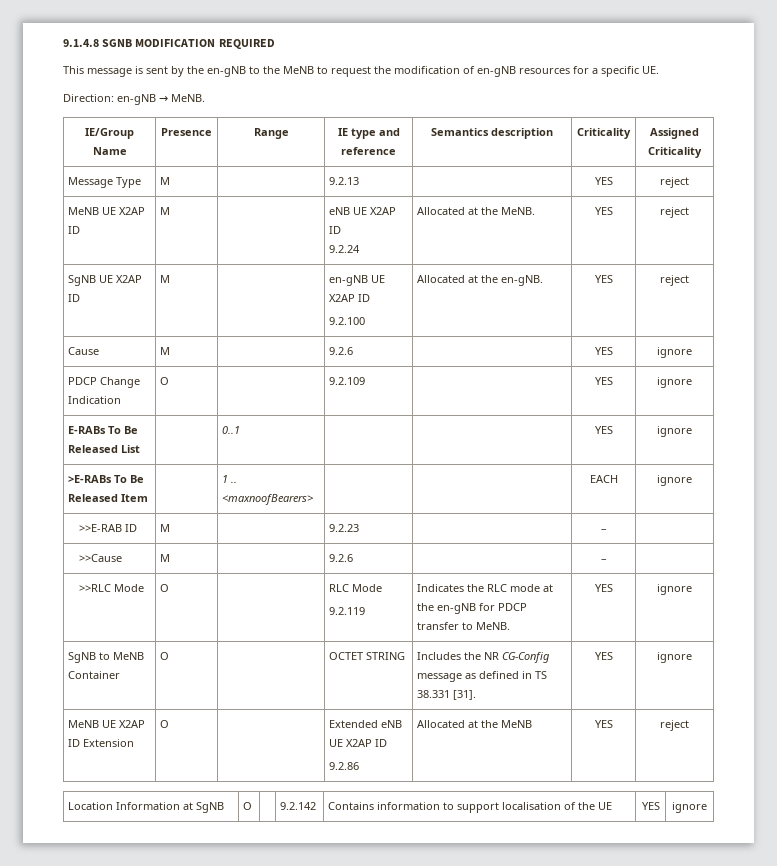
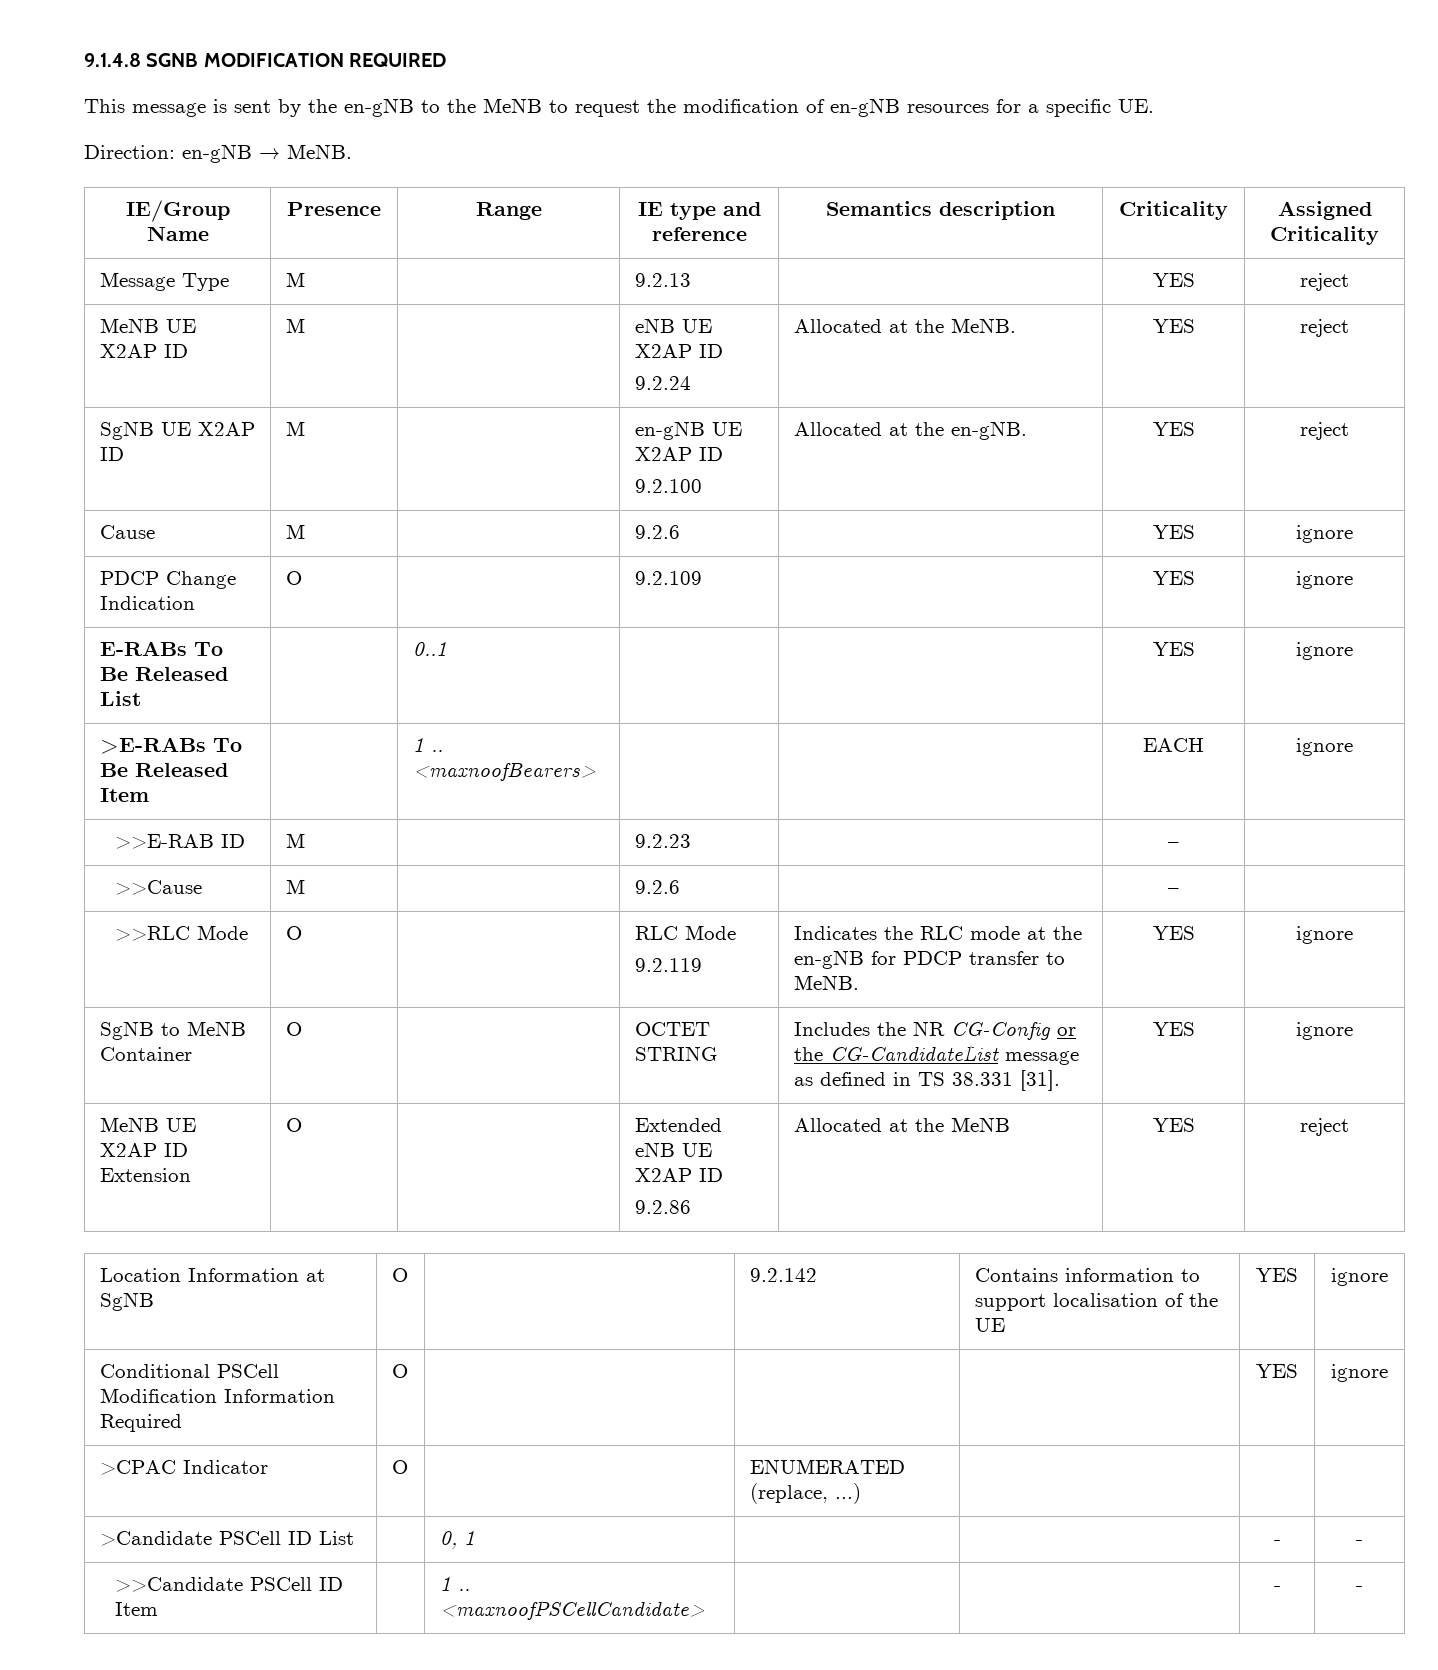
- SgNB to MeNB Container | O | | OCTET STRING | Includes the NR CG-Config message as defined in TS 38.331 [31]. | YES | ignore
+ SgNB to MeNB Container | O | | OCTET STRING | Includes the NR CG-Config or the CG-CandidateList message as defined in TS 38.331 [31]. | YES | ignore
+ Conditional PSCell Modification Information Required | O | | | | YES | ignore
+ >CPAC Indicator | O | | ENUMERATED (replace, ...) | | |
+ >Candidate PSCell ID List | | 0, 1 | | | - | -
+ >>Candidate PSCell ID Item | | 1 .. <maxnoofPSCellCandidate> | | | - | -

